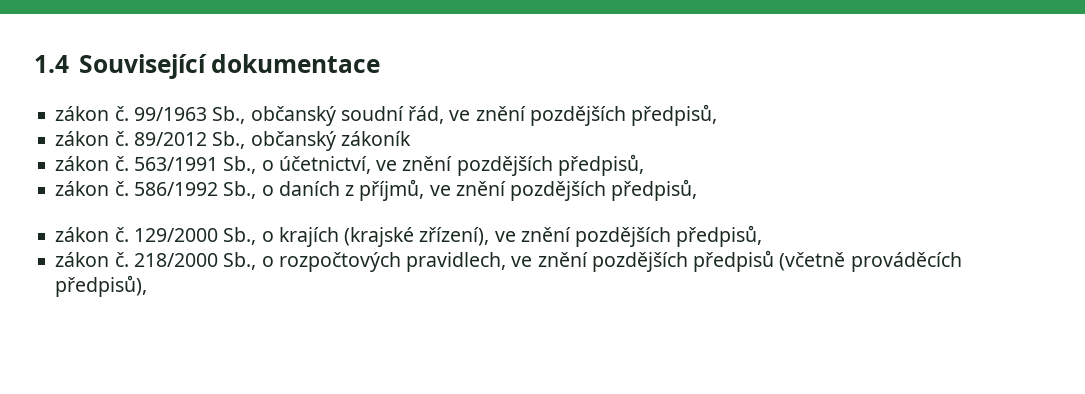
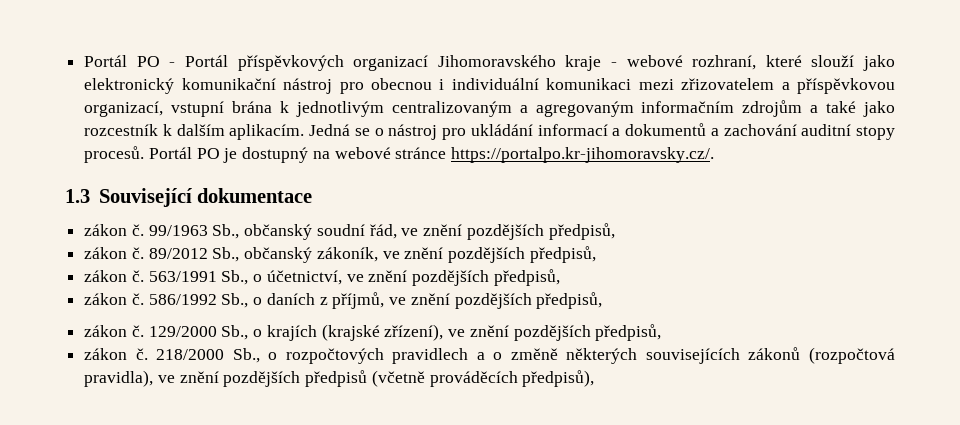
- 1.4 Související dokumentace
+ Portál PO - Portál příspěvkových organizací Jihomoravského kraje - webové rozhraní, které slouží jako elektronický komunikační nástroj pro obecnou i individuální komunikaci mezi zřizovatelem a příspěvkovou organizací, vstupní brána k jednotlivým centralizovaným a agregovaným informačním zdrojům a také jako rozcestník k dalším aplikacím. Jedná se o nástroj pro ukládání informací a dokumentů a zachování auditní stopy procesů. Portál PO je dostupný na webové stránce https://portalpo.kr-jihomoravsky.cz/.
+ 1.3 Související dokumentace
- 89/2012 Sb., občanský zákoník
+ 89/2012 Sb., občanský zákoník, ve znění pozdějších předpisů,
- 218/2000 Sb., o rozpočtových pravidlech, ve znění pozdějších předpisů (včetně prováděcích předpisů),
+ 218/2000 Sb., o rozpočtových pravidlech a o změně některých souvisejících zákonů (rozpočtová pravidla), ve znění pozdějších předpisů (včetně prováděcích předpisů),

